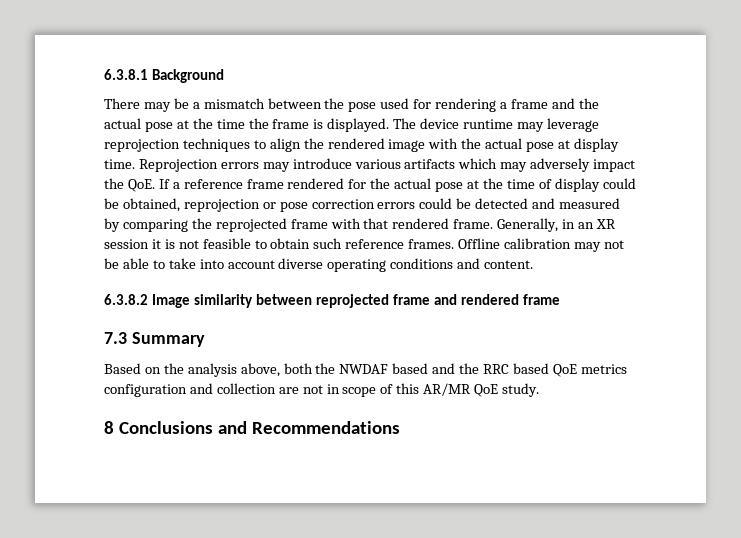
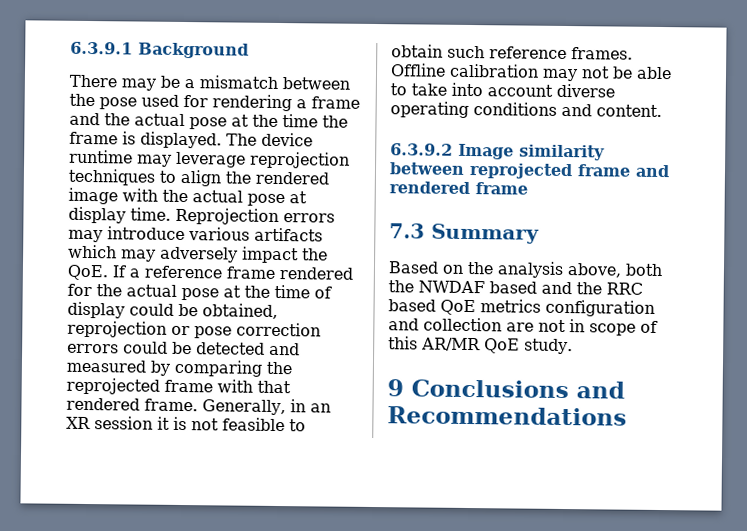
- 6.3.8.1 Background
+ 6.3.9.1 Background
- 6.3.8.2 Image similarity between reprojected frame and rendered frame
+ 6.3.9.2 Image similarity between reprojected frame and rendered frame
- 8 Conclusions and Recommendations
+ 9 Conclusions and Recommendations

